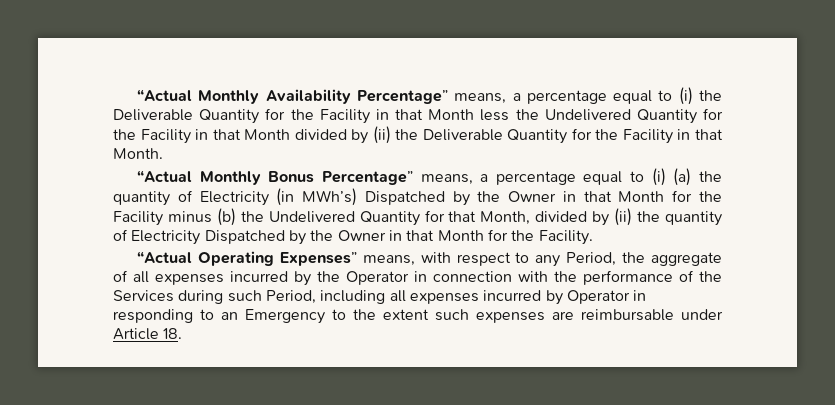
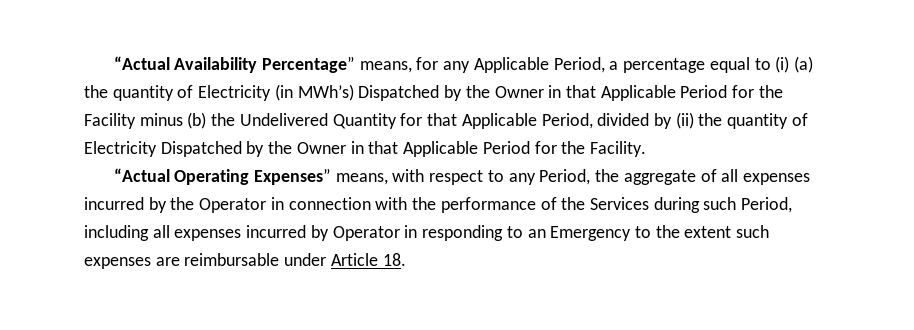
- “Actual Monthly Availability Percentage” means, a percentage equal to (i) the Deliverable Quantity for the Facility in that Month less the Undelivered Quantity for the Facility in that Month divided by (ii) the Deliverable Quantity for the Facility in that Month.
- “Actual Monthly Bonus Percentage” means, a percentage equal to (i) (a) the quantity of Electricity (in MWh’s) Dispatched by the Owner in that Month for the Facility minus (b) the Undelivered Quantity for that Month, divided by (ii) the quantity of Electricity Dispatched by the Owner in that Month for the Facility.
+ “Actual Availability Percentage” means, for any Applicable Period, a percentage equal to (i) (a) the quantity of Electricity (in MWh’s) Dispatched by the Owner in that Applicable Period for the Facility minus (b) the Undelivered Quantity for that Applicable Period, divided by (ii) the quantity of Electricity Dispatched by the Owner in that Applicable Period for the Facility.

